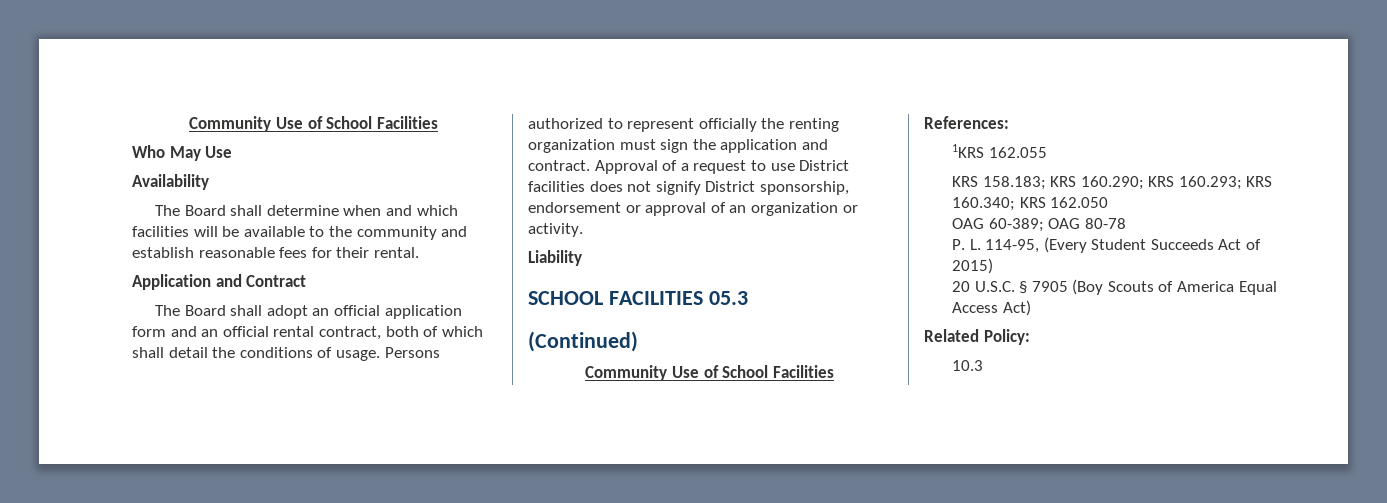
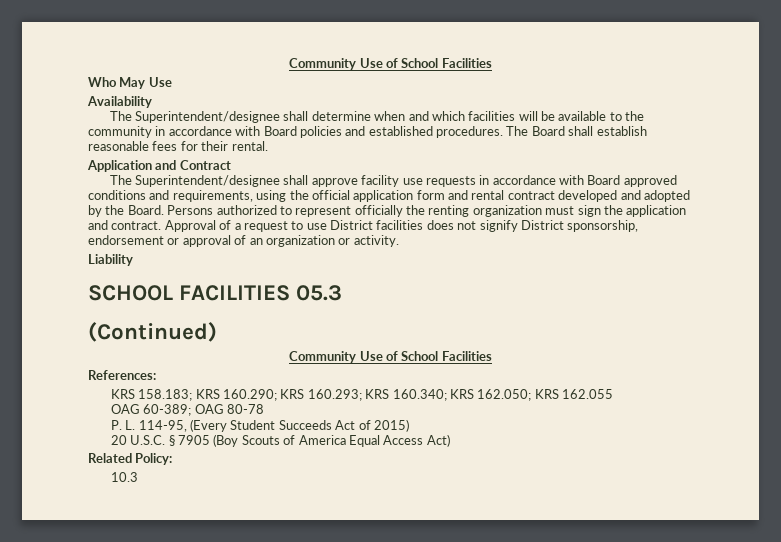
- The Board shall determine when and which facilities will be available to the community and establish reasonable fees for their rental.
+ The Superintendent/designee shall determine when and which facilities will be available to the community in accordance with Board policies and established procedures. The Board shall establish reasonable fees for their rental.
- The Board shall adopt an official application form and an official rental contract, both of which shall detail the conditions of usage.
+ The Superintendent/designee shall approve facility use requests in accordance with Board approved conditions and requirements, using the official application form and rental contract developed and adopted by the Board.
- 1KRS 162.055
- KRS 158.183; KRS 160.290; KRS 160.293; KRS 160.340; KRS 162.050
+ KRS 158.183; KRS 160.290; KRS 160.293; KRS 160.340; KRS 162.050; KRS 162.055

